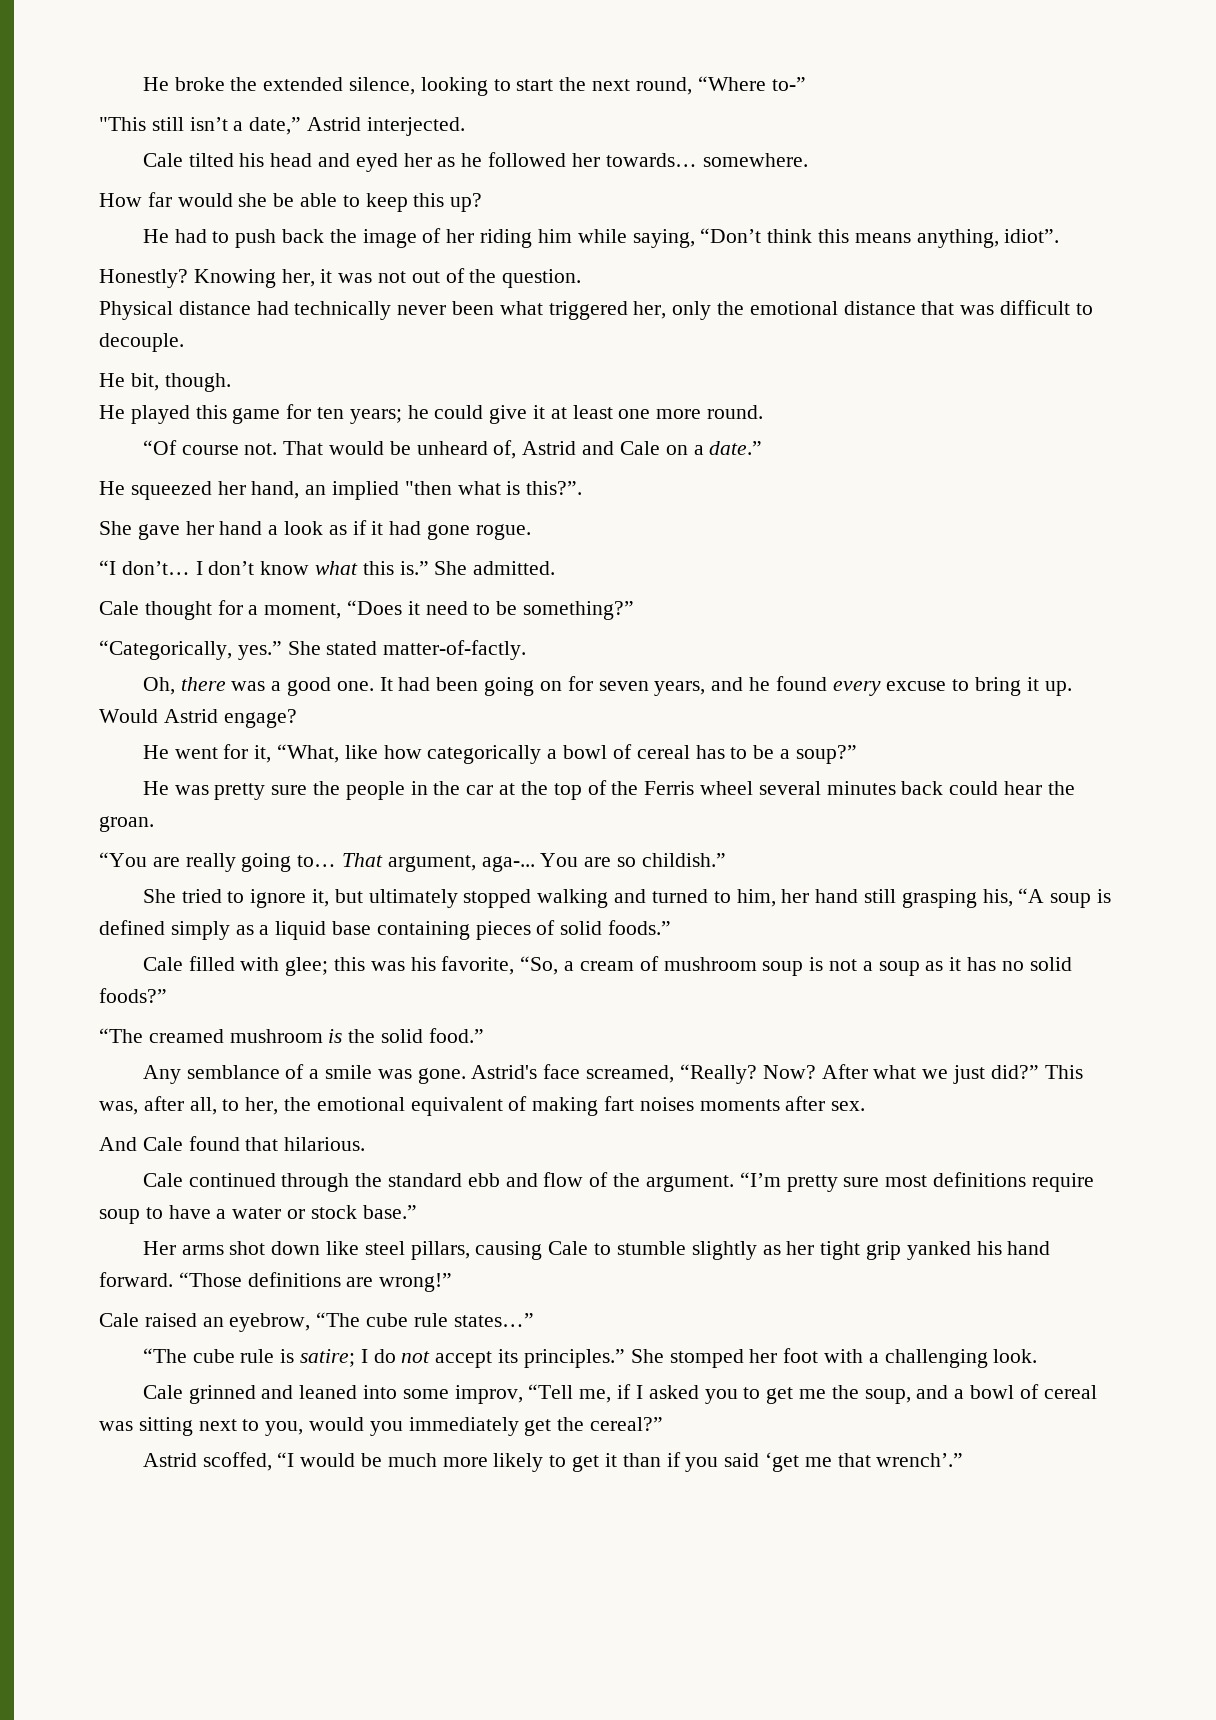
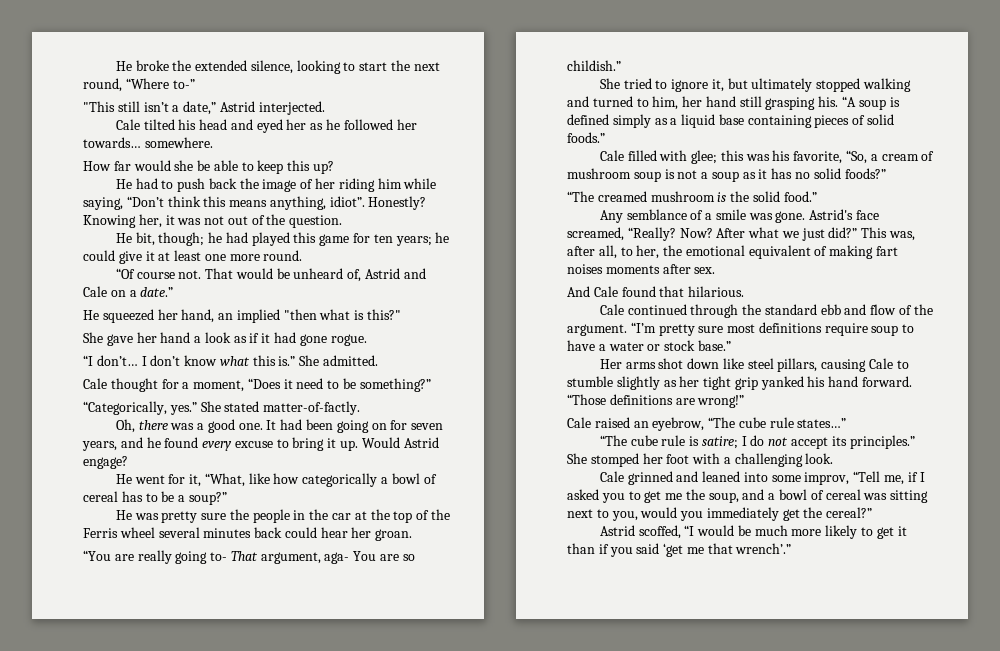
- He had to push back the image of her riding him while saying, “Don’t think this means anything, idiot”.
- Honestly?
+ He had to push back the image of her riding him while saying, “Don’t think this means anything, idiot”. Honestly?
- Physical distance had technically never been what triggered her, only the emotional distance that was difficult to decouple.
- He bit, though.
- He played this game for ten years; he could give it at least one more round.
+ He bit, though; he had played this game for ten years; he could give it at least one more round.
- He squeezed her hand, an implied "then what is this?”.
+ He squeezed her hand, an implied "then what is this?"
- He was pretty sure the people in the car at the top of the Ferris wheel several minutes back could hear the groan.
+ He was pretty sure the people in the car at the top of the Ferris wheel several minutes back could hear her groan.
- “You are really going to… That argument, aga-... You are so childish.”
+ “You are really going to- That argument, aga- You are so childish.”
- She tried to ignore it, but ultimately stopped walking and turned to him, her hand still grasping his, “A soup is defined simply as a liquid base containing pieces of solid foods.”
+ She tried to ignore it, but ultimately stopped walking and turned to him, her hand still grasping his. “A soup is defined simply as a liquid base containing pieces of solid foods.”

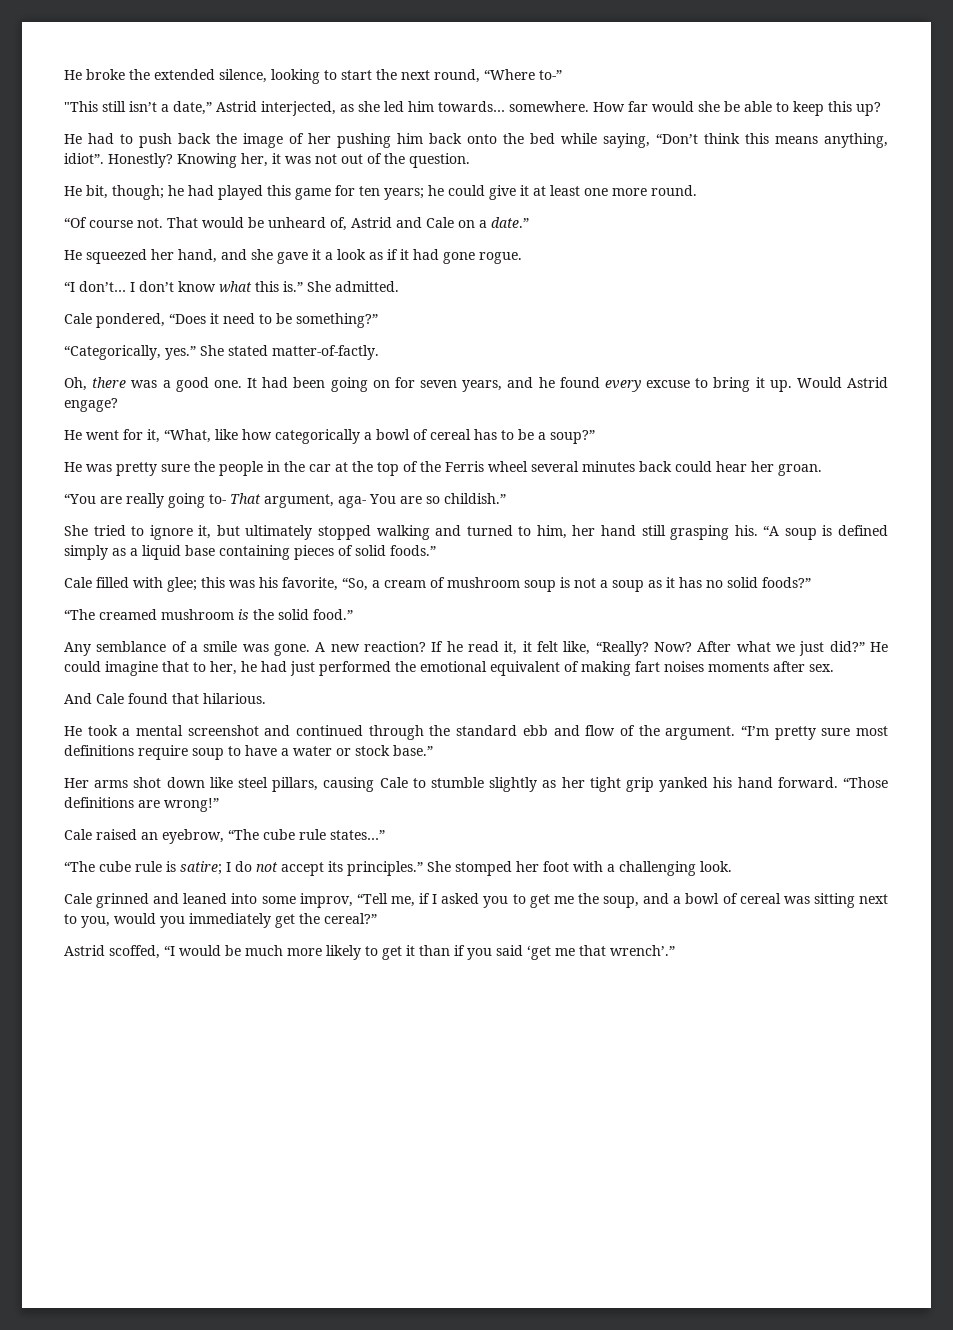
- "This still isn’t a date,” Astrid interjected.
- Cale tilted his head and eyed her as he followed her towards… somewhere.
- How far would she be able to keep this up?
+ "This still isn’t a date,” Astrid interjected, as she led him towards… somewhere. How far would she be able to keep this up?
- He had to push back the image of her riding him while saying, “Don’t think this means anything, idiot”.
+ He had to push back the image of her pushing him back onto the bed while saying, “Don’t think this means anything, idiot”.
- He squeezed her hand, an implied "then what is this?"
- She gave her hand a look as if it had gone rogue.
+ He squeezed her hand, and she gave it a look as if it had gone rogue.
- Cale thought for a moment, “Does it need to be something?”
+ Cale pondered, “Does it need to be something?”
- Astrid's face screamed, “Really?
+ A new reaction? If he read it, it felt like, “Really?
- This was, after all, to her, the emotional equivalent of making fart noises moments after sex.
+ He could imagine that to her, he had just performed the emotional equivalent of making fart noises moments after sex.
- Cale continued through the standard ebb and flow of the argument.
+ He took a mental screenshot and continued through the standard ebb and flow of the argument.

